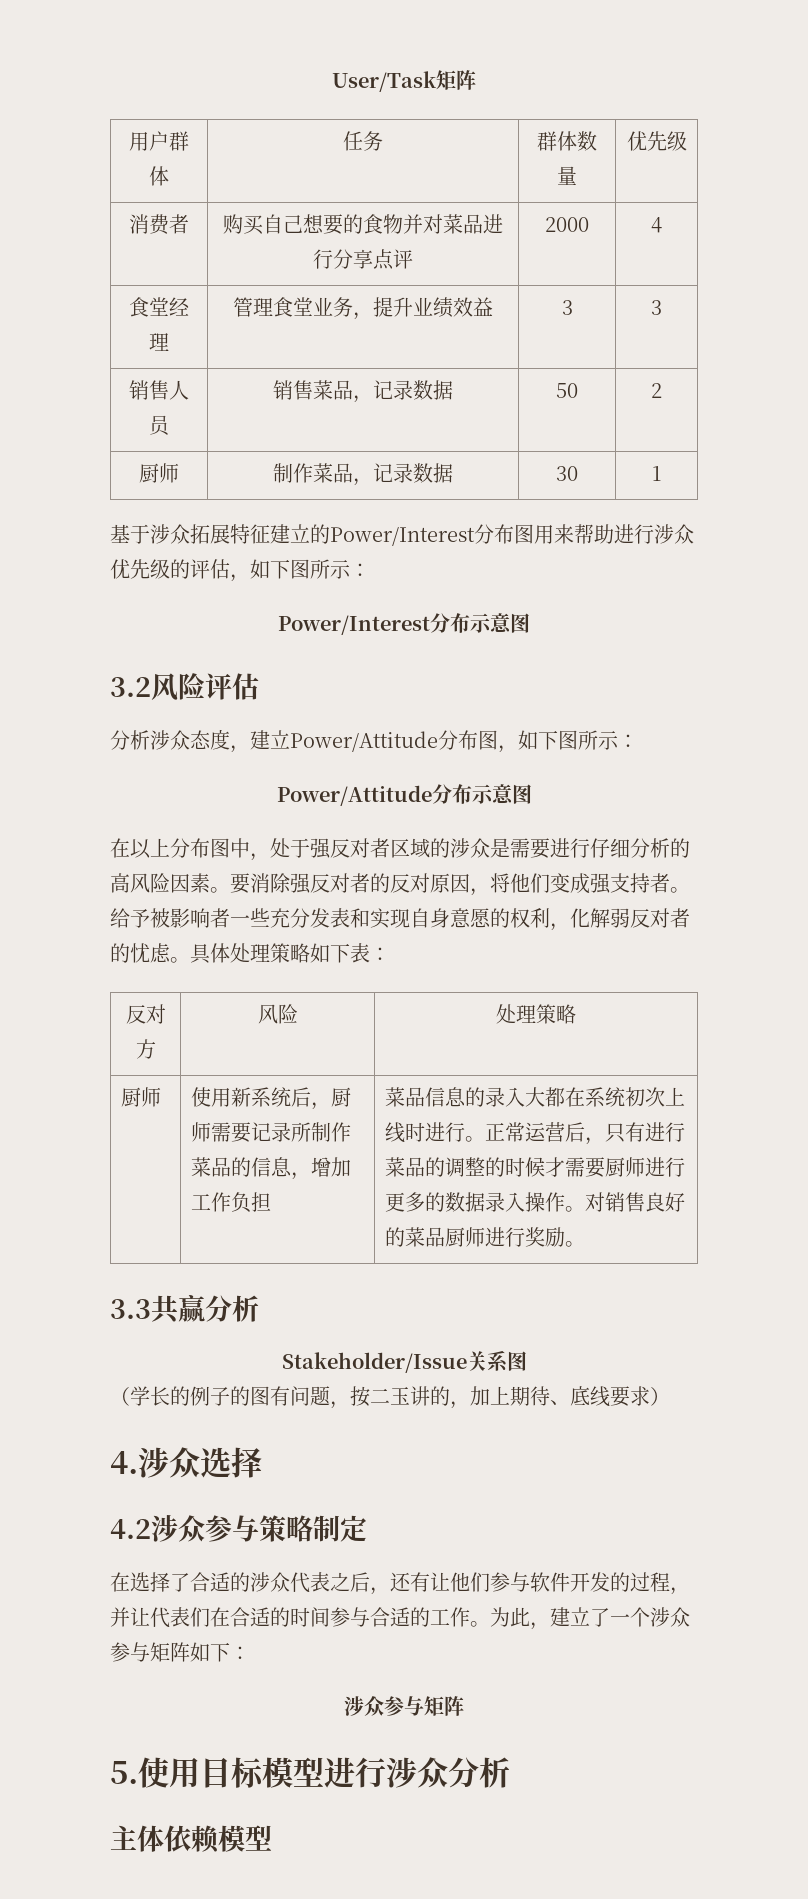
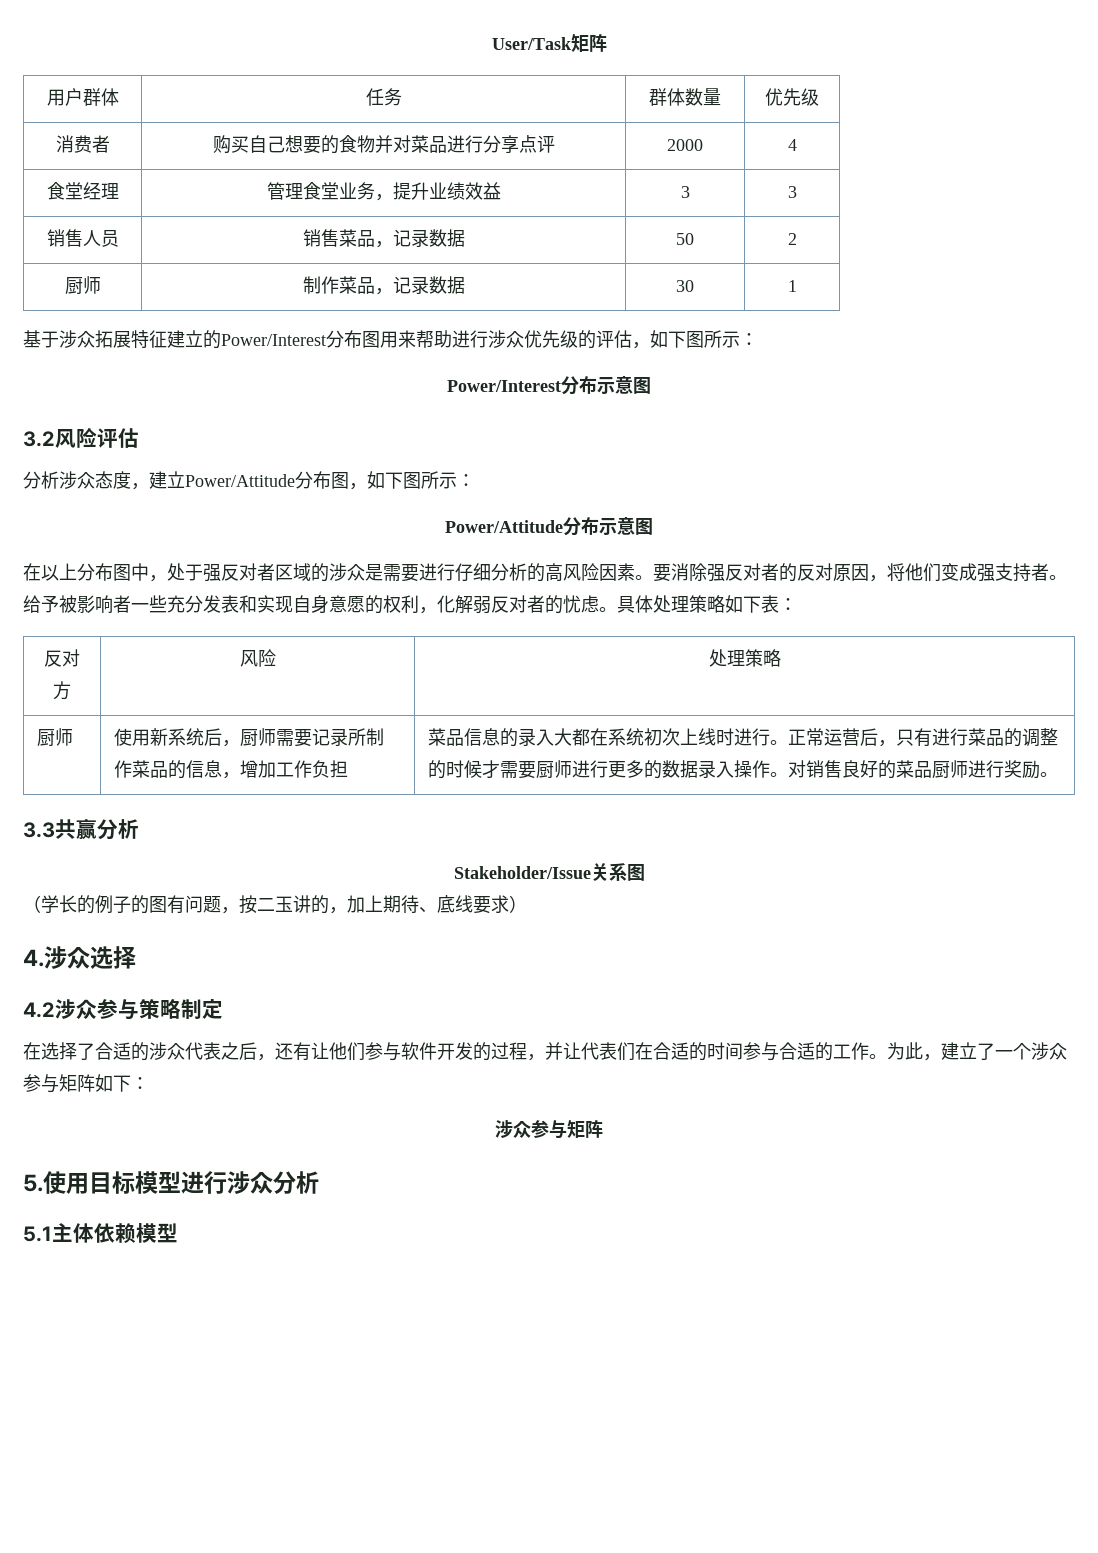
- 主体依赖模型
+ 5.1主体依赖模型

